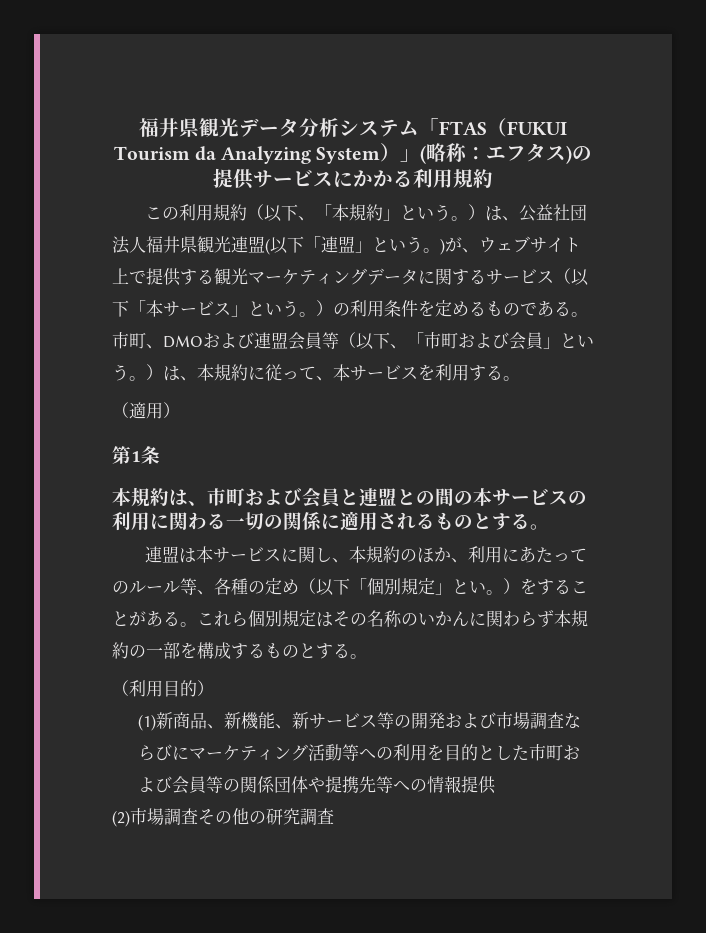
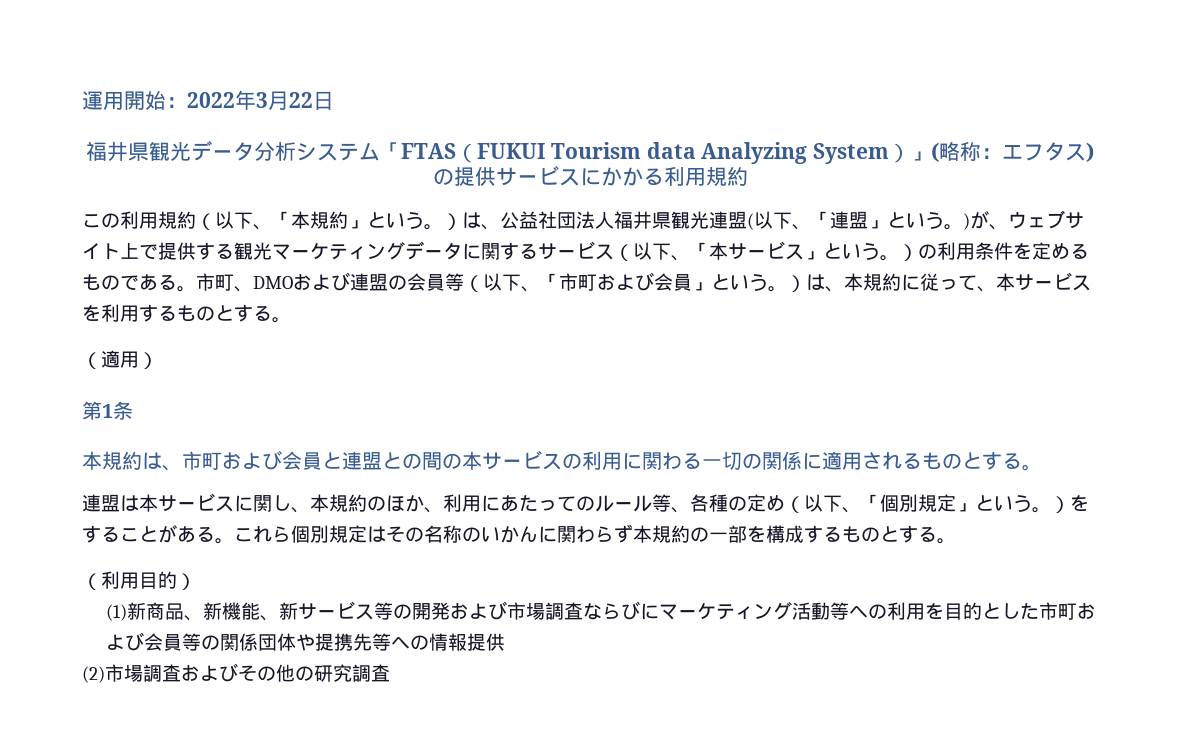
+ 運用開始：2022年3月22日
- 福井県観光データ分析システム「FTAS（FUKUI Tourism da Analyzing System）」(略称：エフタス)の提供サービスにかかる利用規約
+ 福井県観光データ分析システム「FTAS（FUKUI Tourism data Analyzing System）」(略称：エフタス)の提供サービスにかかる利用規約
- この利用規約（以下、「本規約」という。）は、公益社団法人福井県観光連盟(以下「連盟」という。)が、ウェブサイト上で提供する観光マーケティングデータに関するサービス（以下「本サービス」という。）の利用条件を定めるものである。
+ この利用規約（以下、「本規約」という。）は、公益社団法人福井県観光連盟(以下、「連盟」という。)が、ウェブサイト上で提供する観光マーケティングデータに関するサービス（以下、「本サービス」という。）の利用条件を定めるものである。
- 市町、DMOおよび連盟会員等（以下、「市町および会員」という。）は、本規約に従って、本サービスを利用する。
+ 市町、DMOおよび連盟の会員等（以下、「市町および会員」という。）は、本規約に従って、本サービスを利用するものとする。
- 連盟は本サービスに関し、本規約のほか、利用にあたってのルール等、各種の定め（以下「個別規定」とい。）をすることがある。
+ 連盟は本サービスに関し、本規約のほか、利用にあたってのルール等、各種の定め（以下、「個別規定」という。）をすることがある。
- (2)市場調査その他の研究調査
+ (2)市場調査およびその他の研究調査

